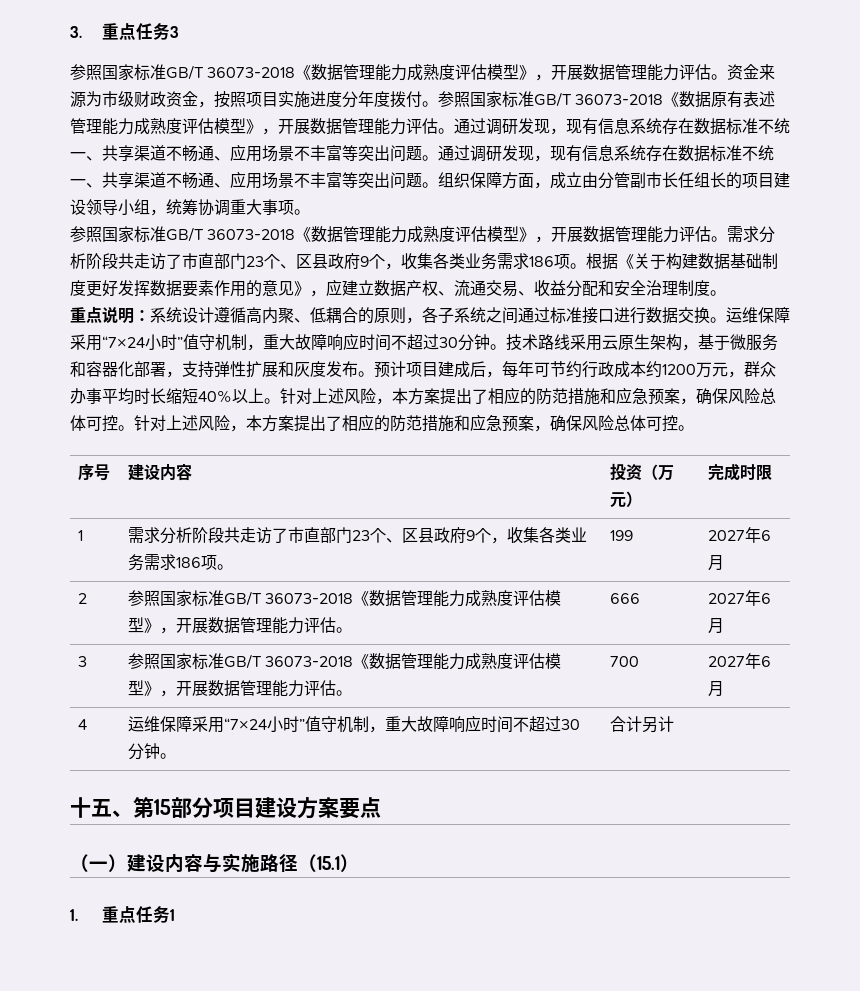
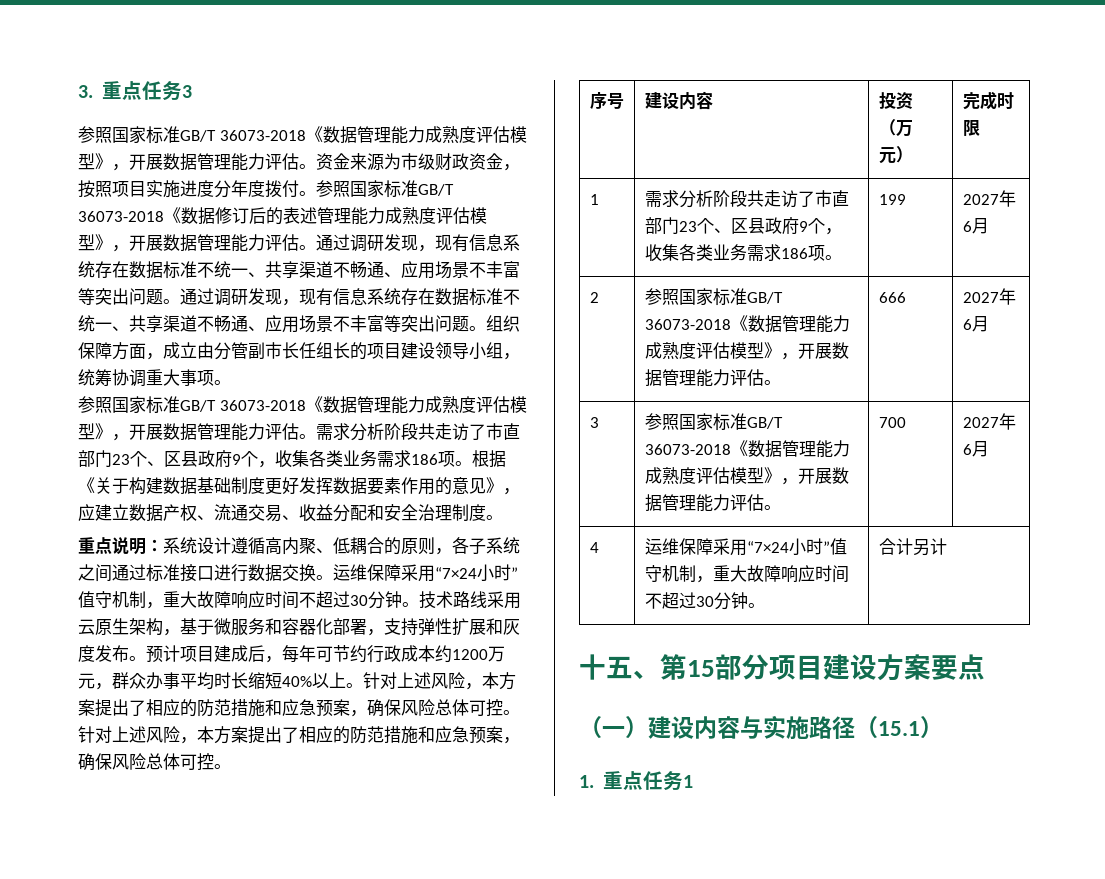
- 参照国家标准GB/T 36073-2018《数据原有表述管理能力成熟度评估模型》，开展数据管理能力评估。
+ 参照国家标准GB/T 36073-2018《数据修订后的表述管理能力成熟度评估模型》，开展数据管理能力评估。

